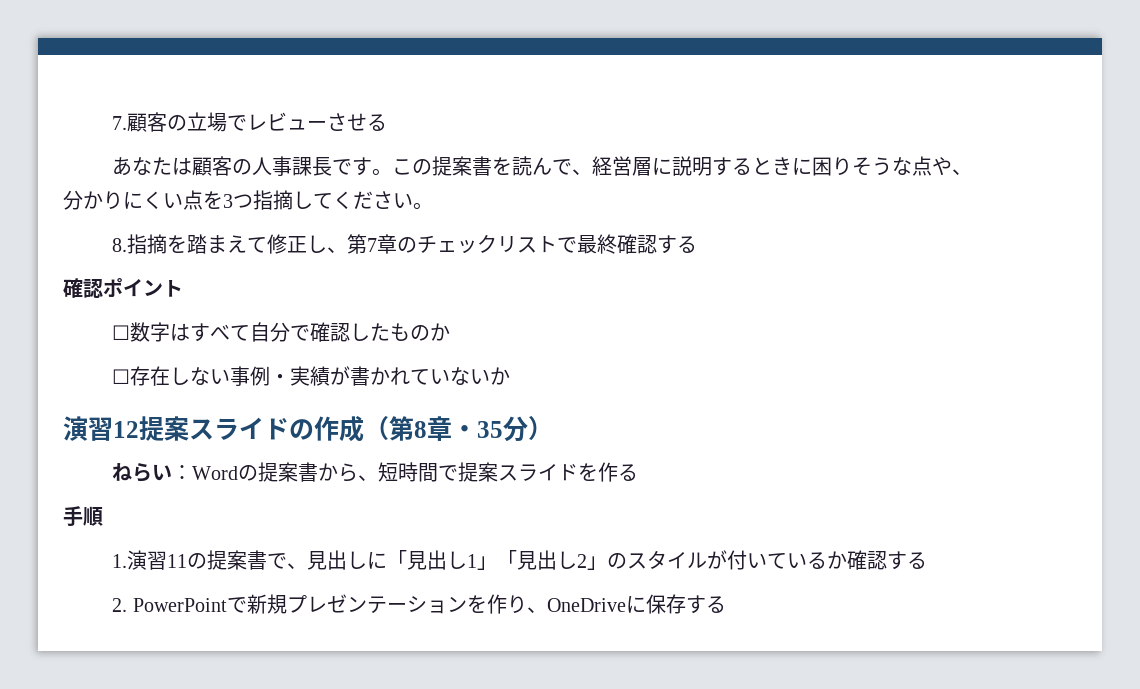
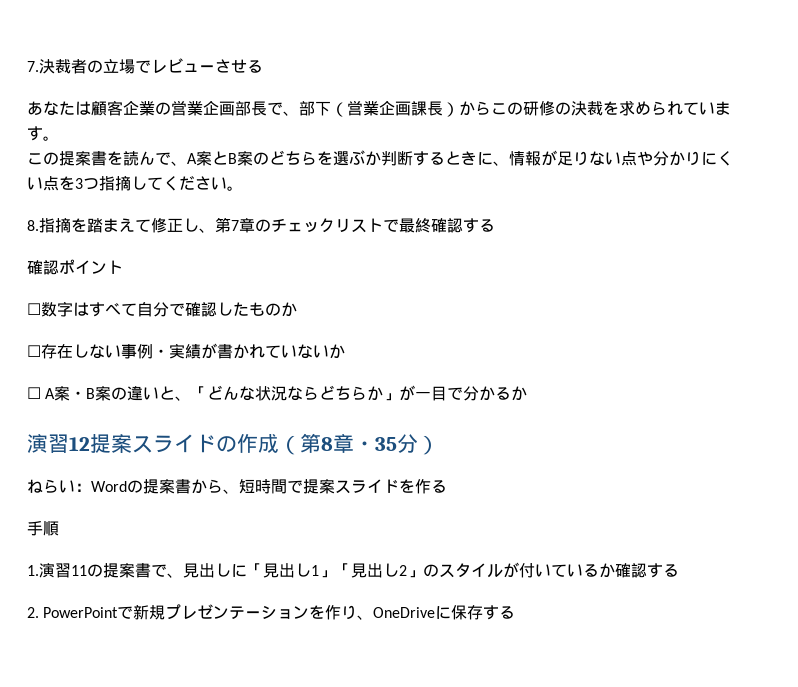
- 7.顧客の立場でレビューさせる
+ 7.決裁者の立場でレビューさせる
- あなたは顧客の人事課長です。この提案書を読んで、経営層に説明するときに困りそうな点や、
- 分かりにくい点を3つ指摘してください。
+ あなたは顧客企業の営業企画部長で、部下（営業企画課長）からこの研修の決裁を求められています。
+ この提案書を読んで、A案とB案のどちらを選ぶか判断するときに、情報が足りない点や分かりにくい点を3つ指摘してください。
+ ☐ A案・B案の違いと、「どんな状況ならどちらか」が一目で分かるか

